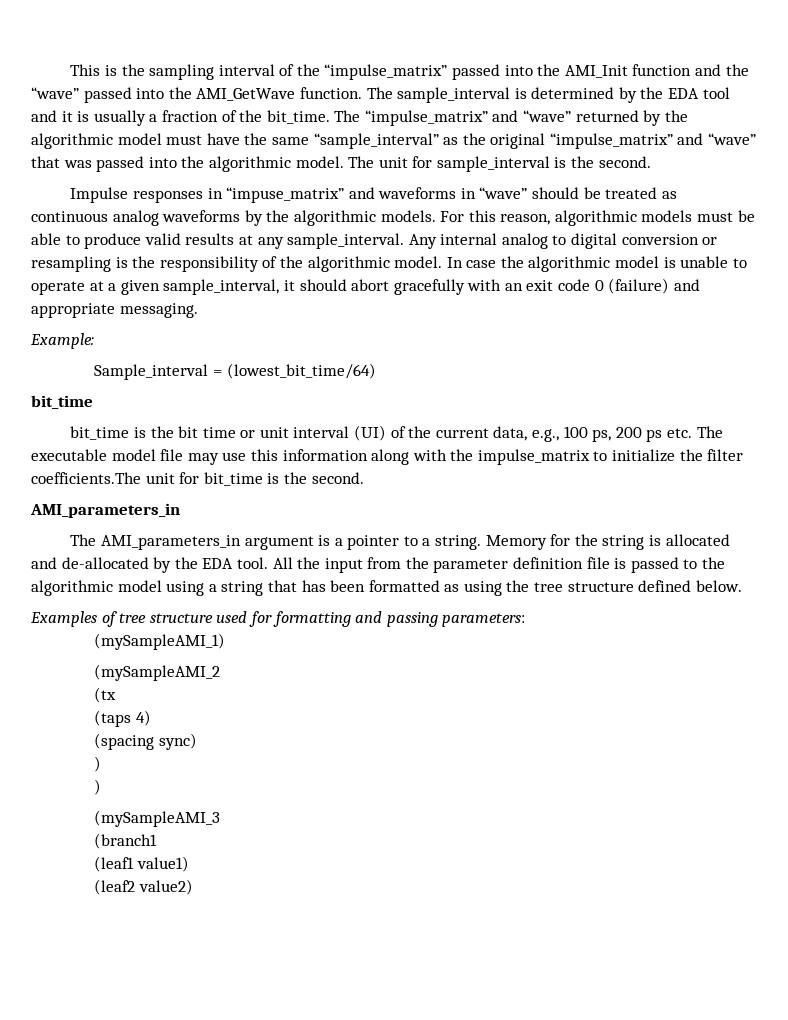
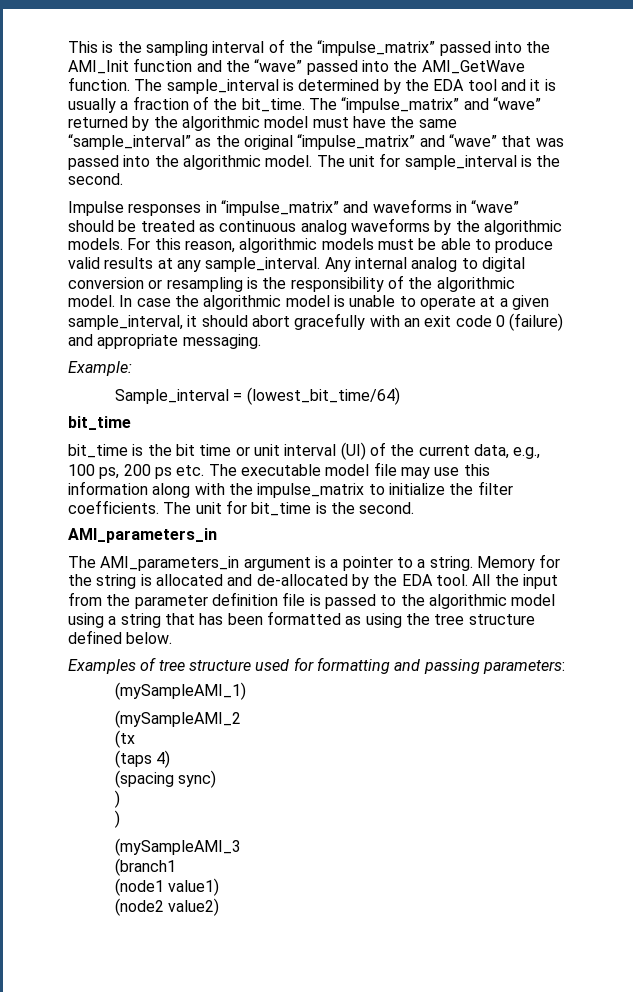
- Impulse responses in “impuse_matrix” and waveforms in “wave” should be treated as continuous analog waveforms by the algorithmic models.
+ Impulse responses in “impulse_matrix” and waveforms in “wave” should be treated as continuous analog waveforms by the algorithmic models.
- bit_time is the bit time or unit interval (UI) of the current data, e.g., 100 ps, 200 ps etc. The executable model file may use this information along with the impulse_matrix to initialize the filter coefficients.The unit for bit_time is the second.
+ bit_time is the bit time or unit interval (UI) of the current data, e.g., 100 ps, 200 ps etc. The executable model file may use this information along with the impulse_matrix to initialize the filter coefficients. The unit for bit_time is the second.
- (leaf1 value1)
+ (node1 value1)
- (leaf2 value2)
+ (node2 value2)

